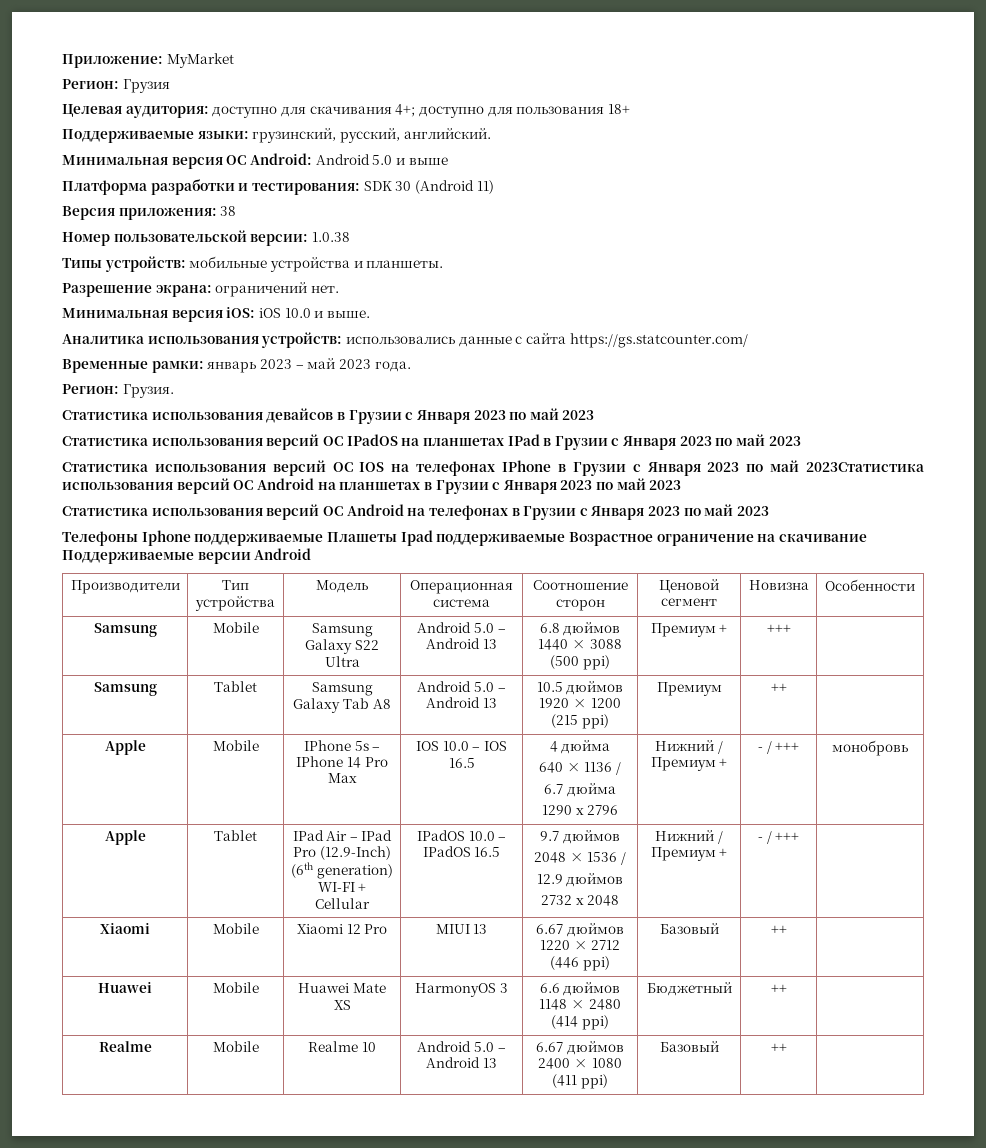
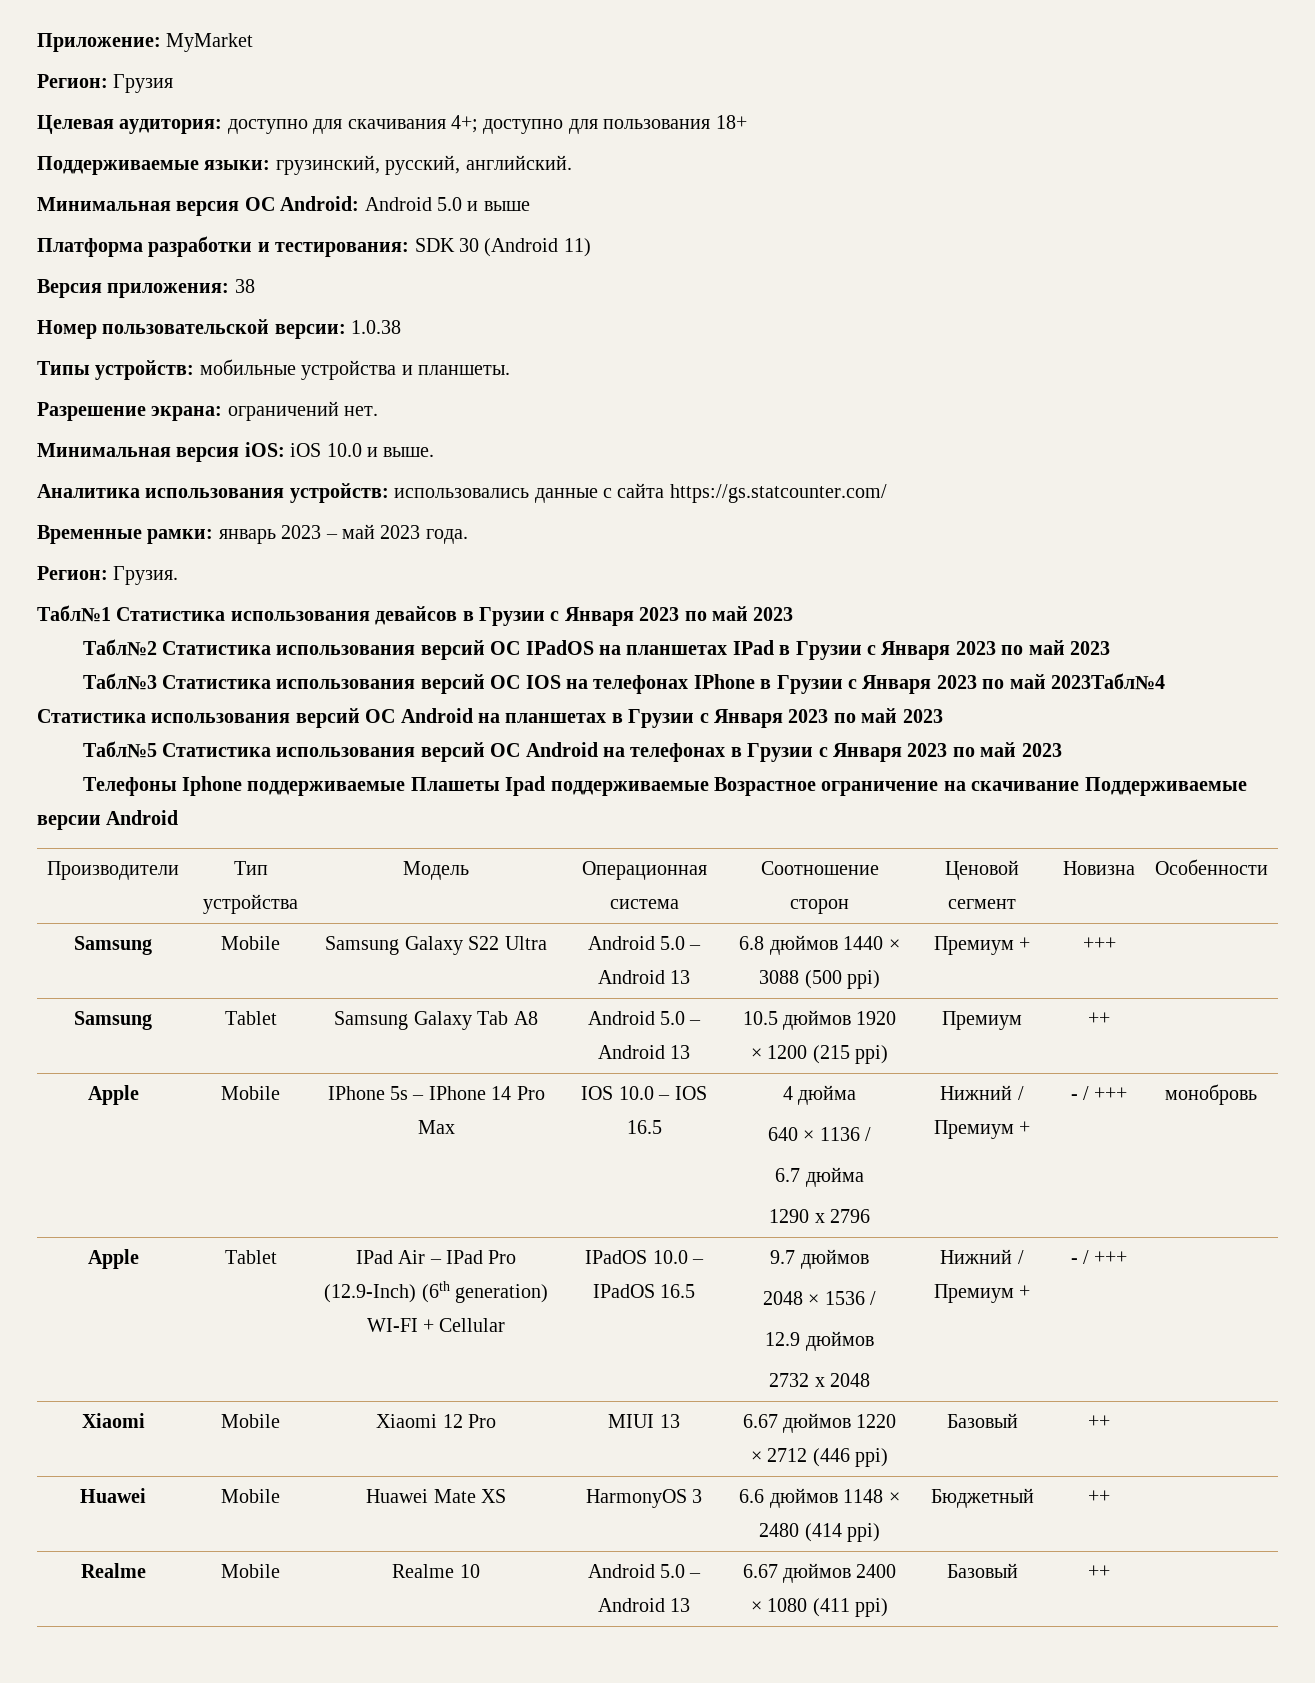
- Статистика использования девайсов в Грузии с Января 2023 по май 2023
+ Табл№1 Статистика использования девайсов в Грузии с Января 2023 по май 2023
- Статистика использования версий ОС IPadOS на планшетах IPad в Грузии с Января 2023 по май 2023
+ Табл№2 Статистика использования версий ОС IPadOS на планшетах IPad в Грузии с Января 2023 по май 2023
- Статистика использования версий ОС IOS на телефонах IPhone в Грузии c Января 2023 по май 2023Статистика использования версий ОС Android на планшетах в Грузии c Января 2023 по май 2023
+ Табл№3 Статистика использования версий ОС IOS на телефонах IPhone в Грузии c Января 2023 по май 2023Табл№4 Статистика использования версий ОС Android на планшетах в Грузии c Января 2023 по май 2023
- Статистика использования версий ОС Android на телефонах в Грузии c Января 2023 по май 2023
+ Табл№5 Статистика использования версий ОС Android на телефонах в Грузии c Января 2023 по май 2023

